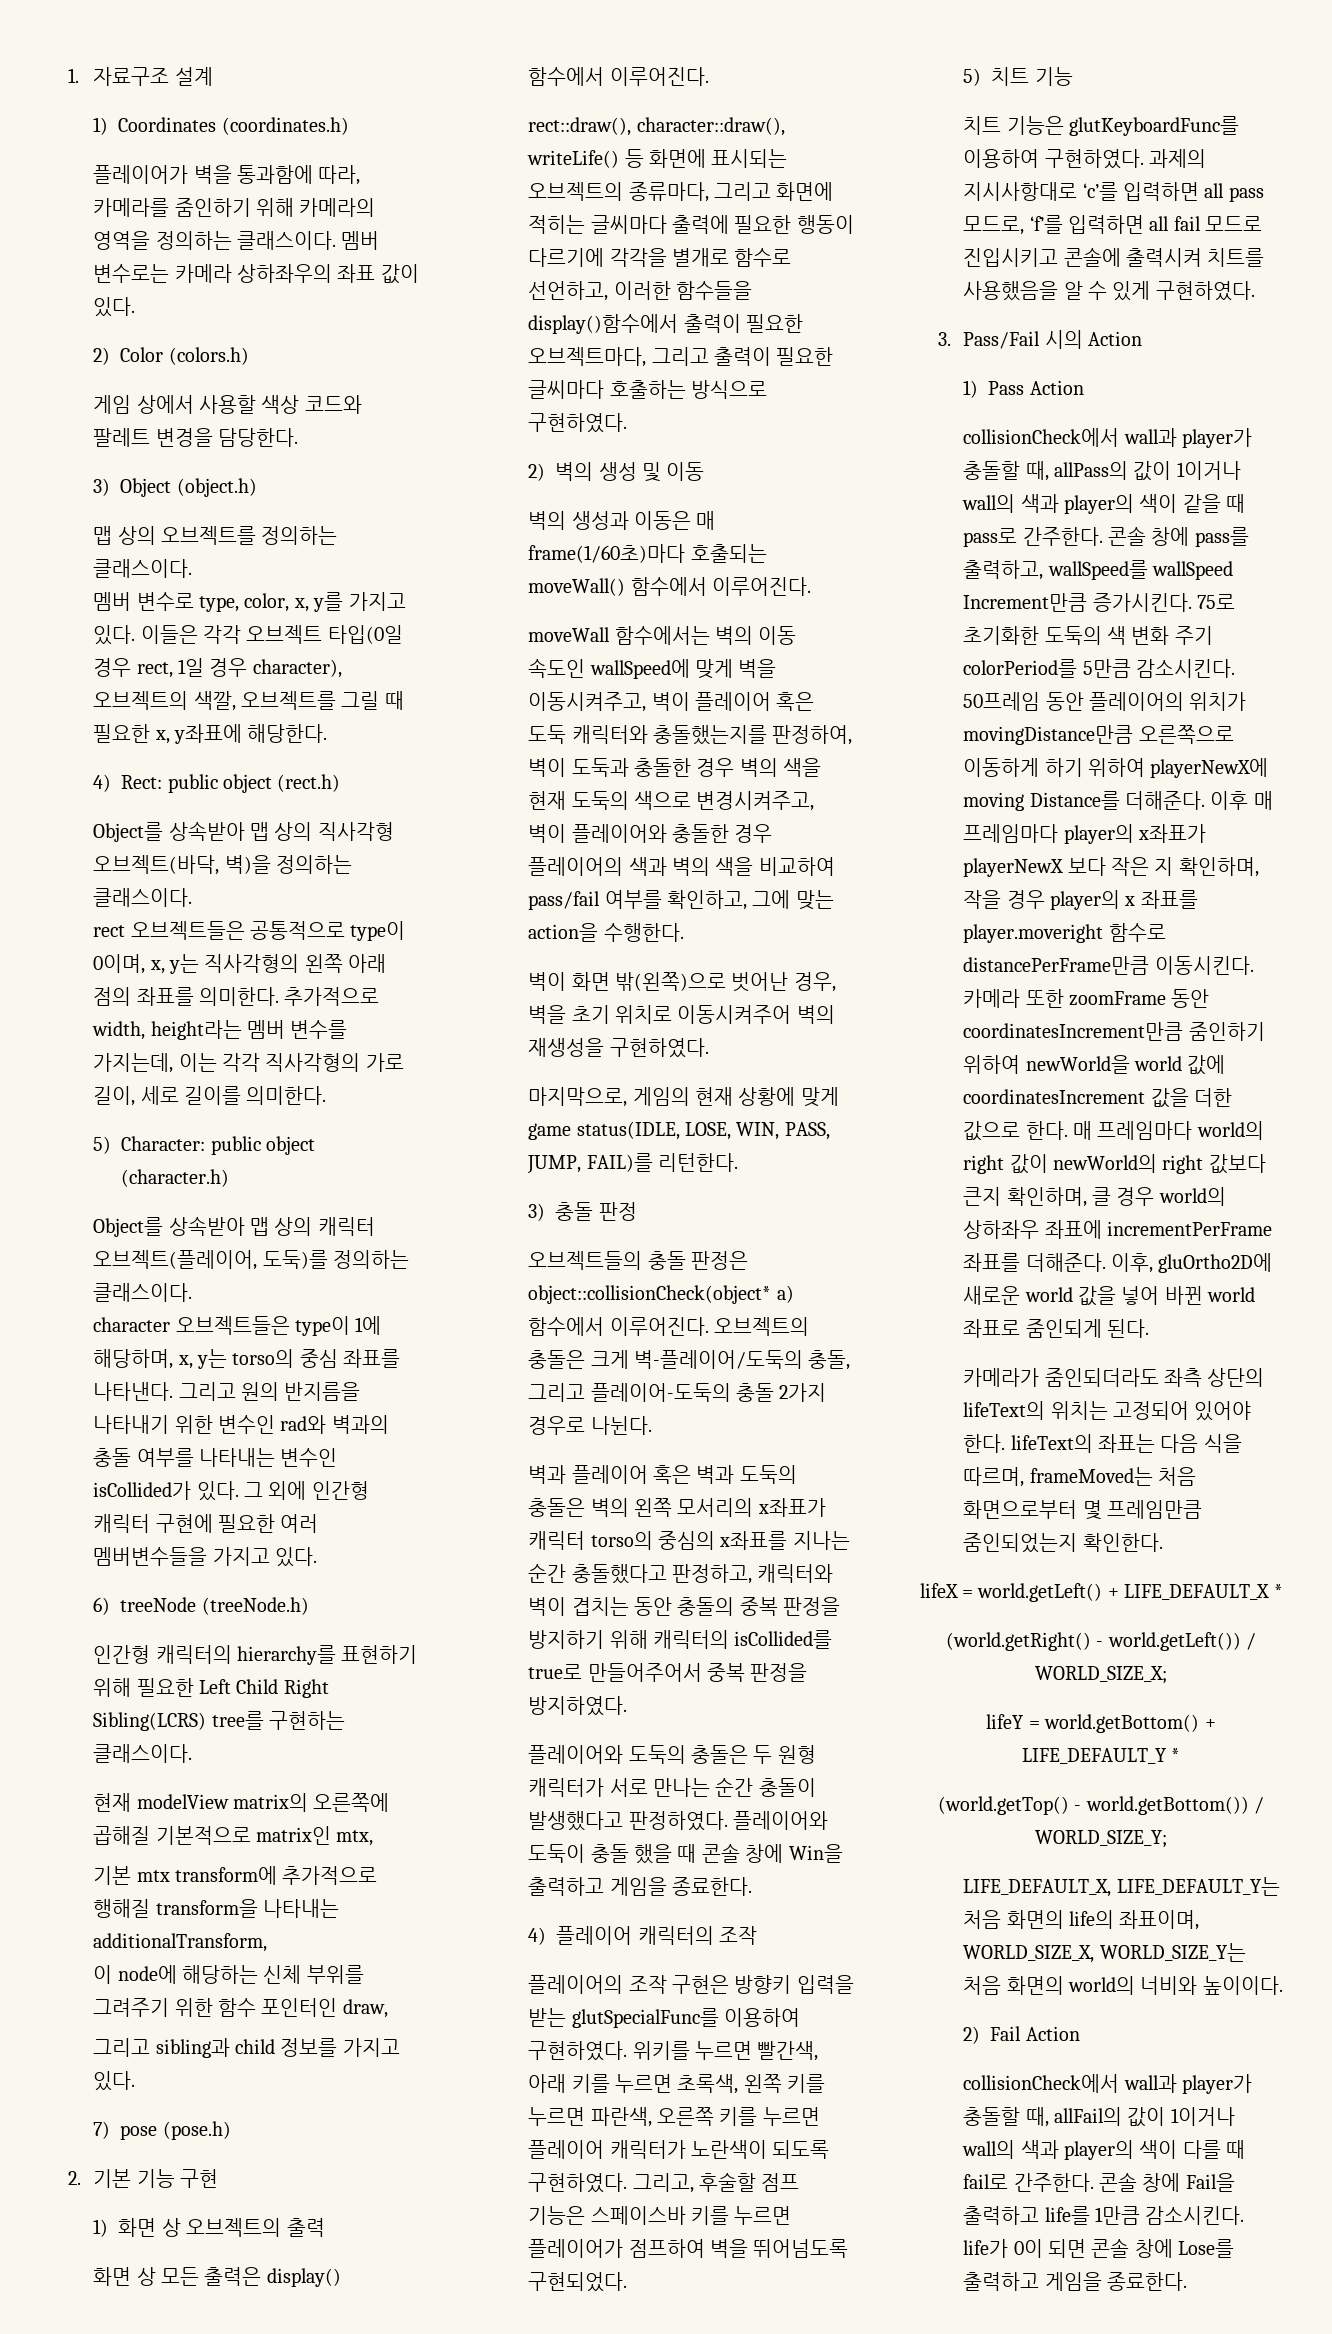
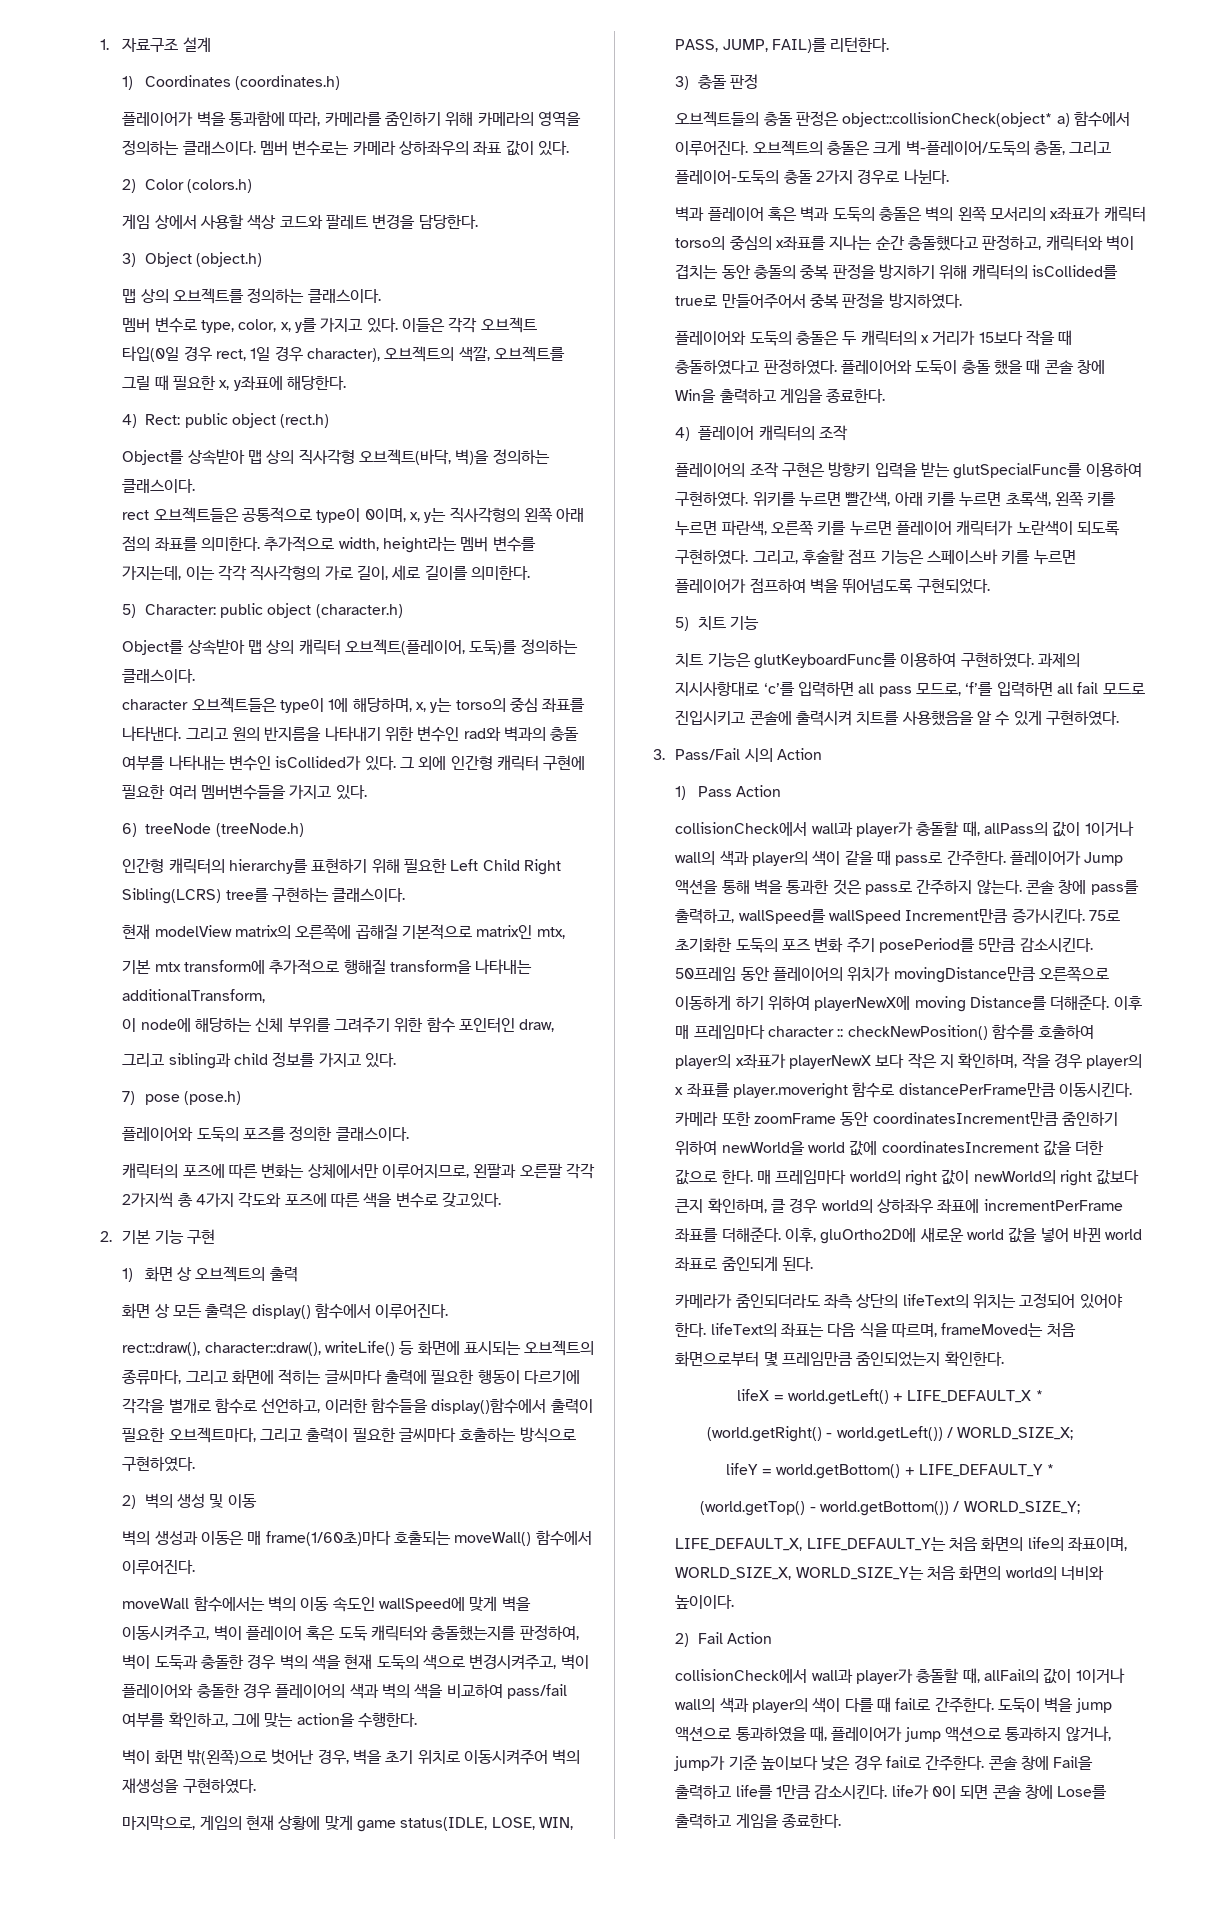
+ 플레이어와 도둑의 포즈를 정의한 클래스이다.
+ 캐릭터의 포즈에 따른 변화는 상체에서만 이루어지므로, 왼팔과 오른팔 각각 2가지씩 총 4가지 각도와 포즈에 따른 색을 변수로 갖고있다.
- 플레이어와 도둑의 충돌은 두 원형 캐릭터가 서로 만나는 순간 충돌이 발생했다고 판정하였다.
+ 플레이어와 도둑의 충돌은 두 캐릭터의 x 거리가 15보다 작을 때 충돌하였다고 판정하였다.
+ 플레이어가 Jump 액션을 통해 벽을 통과한 것은 pass로 간주하지 않는다.
- 75로 초기화한 도둑의 색 변화 주기 colorPeriod를 5만큼 감소시킨다.
+ 75로 초기화한 도둑의 포즈 변화 주기 posePeriod를 5만큼 감소시킨다.
- 이후 매 프레임마다 player의 x좌표가 playerNewX 보다 작은 지 확인하며, 작을 경우 player의 x 좌표를 player.moveright 함수로 distancePerFrame만큼 이동시킨다.
+ 이후 매 프레임마다 character :: checkNewPosition() 함수를 호출하여 player의 x좌표가 playerNewX 보다 작은 지 확인하며, 작을 경우 player의 x 좌표를 player.moveright 함수로 distancePerFrame만큼 이동시킨다.
+ 도둑이 벽을 jump 액션으로 통과하였을 때, 플레이어가 jump 액션으로 통과하지 않거나, jump가 기준 높이보다 낮은 경우 fail로 간주한다.

